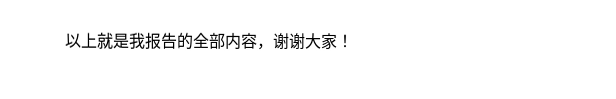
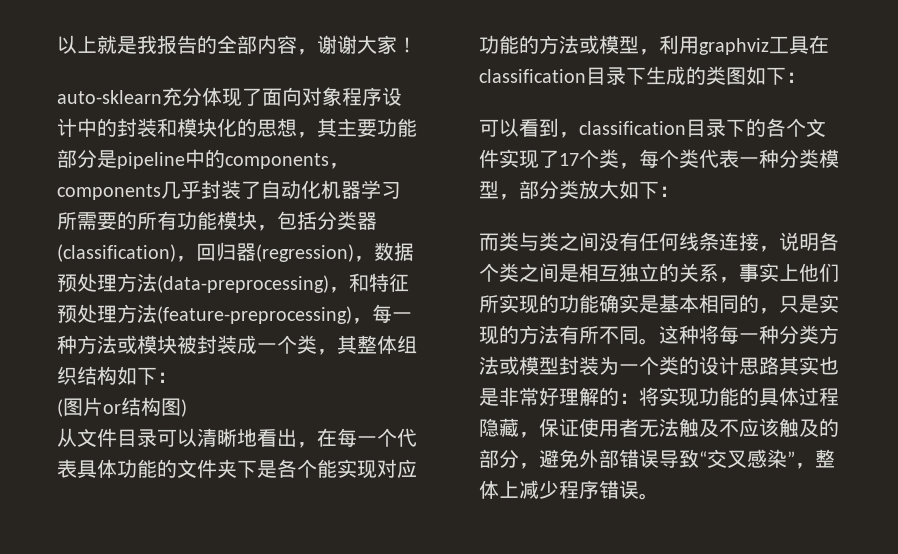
+ auto-sklearn充分体现了面向对象程序设计中的封装和模块化的思想，其主要功能部分是pipeline中的components，components几乎封装了自动化机器学习所需要的所有功能模块，包括分类器(classification)，回归器(regression)，数据预处理方法(data-preprocessing)，和特征预处理方法(feature-preprocessing)，每一种方法或模块被封装成一个类，其整体组织结构如下：
+ (图片or结构图)
+ 从文件目录可以清晰地看出，在每一个代表具体功能的文件夹下是各个能实现对应功能的方法或模型，利用graphviz工具在classification目录下生成的类图如下：
+ 可以看到，classification目录下的各个文件实现了17个类，每个类代表一种分类模型，部分类放大如下：
+ 而类与类之间没有任何线条连接，说明各个类之间是相互独立的关系，事实上他们所实现的功能确实是基本相同的，只是实现的方法有所不同。这种将每一种分类方法或模型封装为一个类的设计思路其实也是非常好理解的：将实现功能的具体过程隐藏，保证使用者无法触及不应该触及的部分，避免外部错误导致“交叉感染”，整体上减少程序错误。

